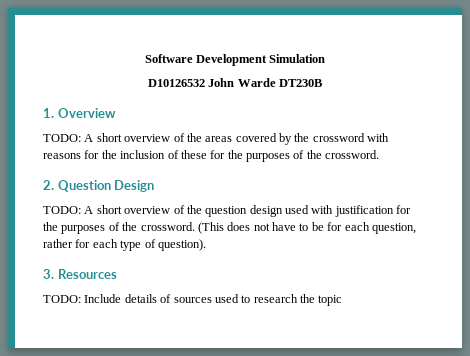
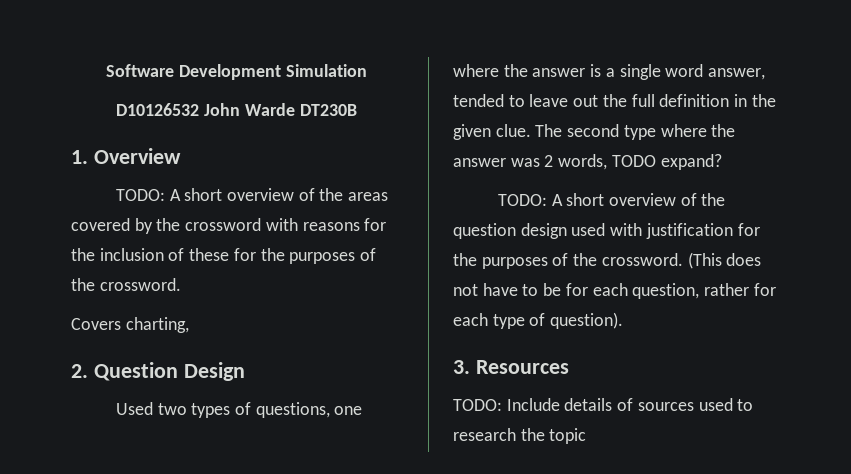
+ Covers charting,
+ Used two types of questions, one where the answer is a single word answer, tended to leave out the full definition in the given clue. The second type where the answer was 2 words, TODO expand?

